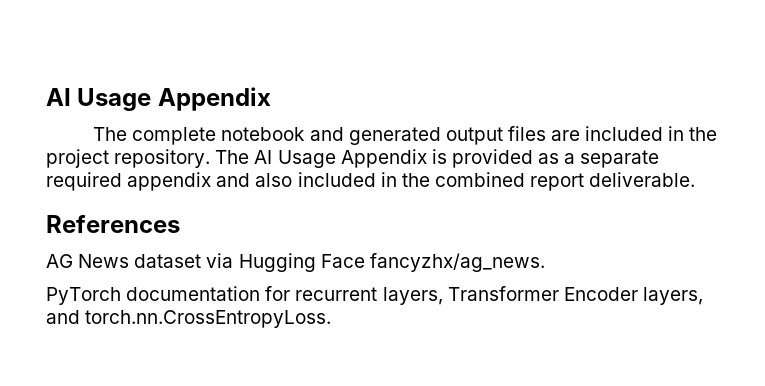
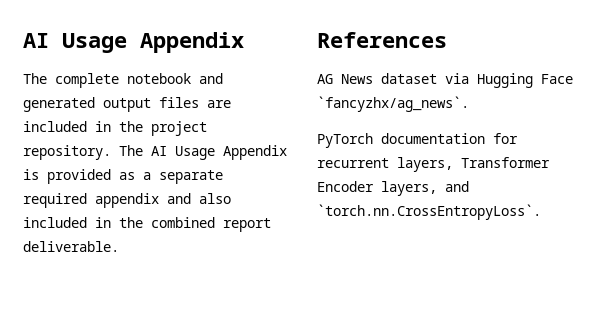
- AG News dataset via Hugging Face fancyzhx/ag_news.
+ AG News dataset via Hugging Face `fancyzhx/ag_news`.
- PyTorch documentation for recurrent layers, Transformer Encoder layers, and torch.nn.CrossEntropyLoss.
+ PyTorch documentation for recurrent layers, Transformer Encoder layers, and `torch.nn.CrossEntropyLoss`.

